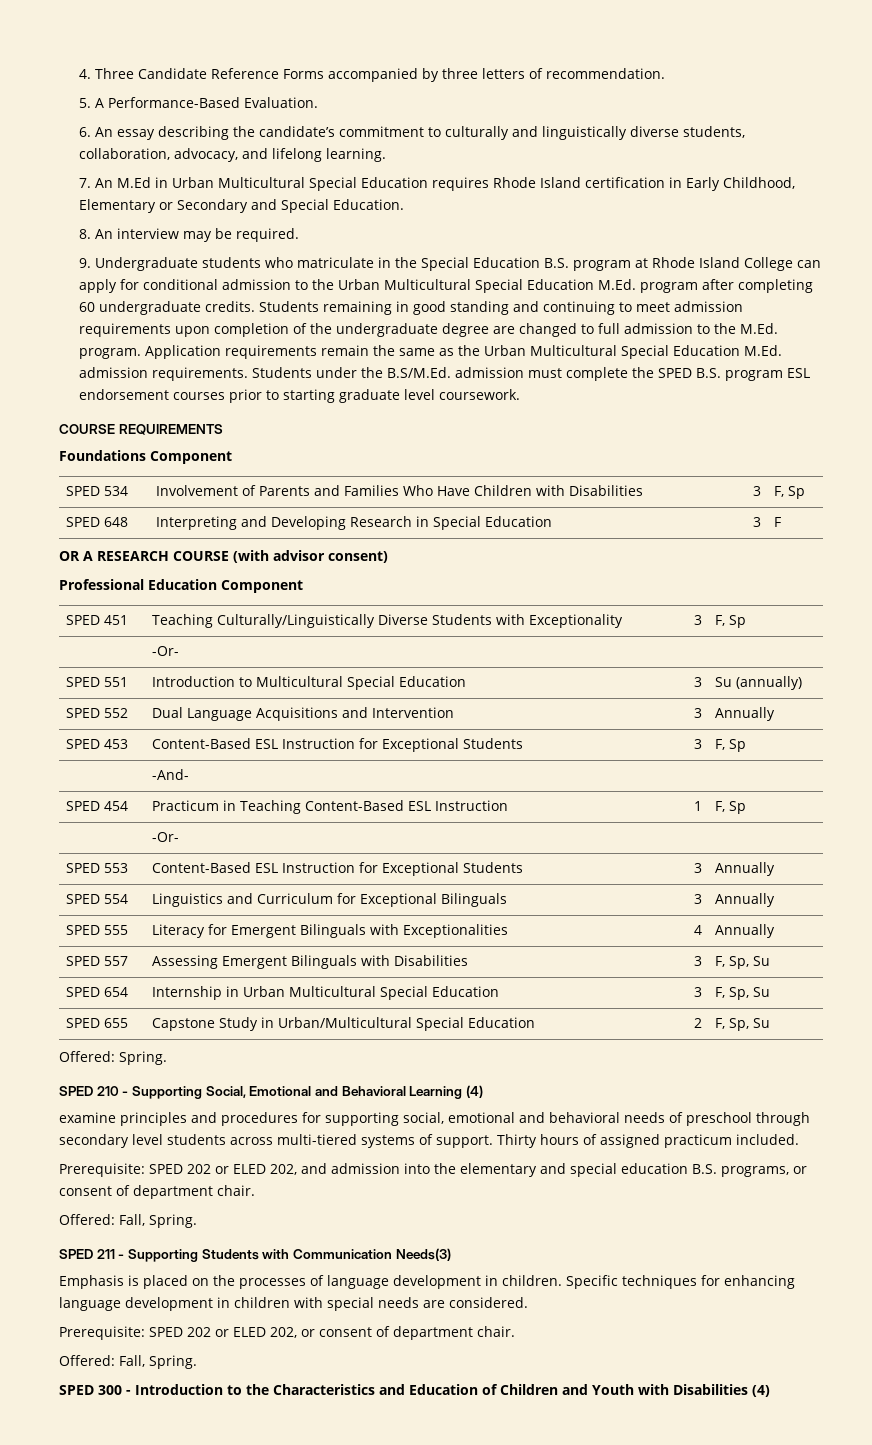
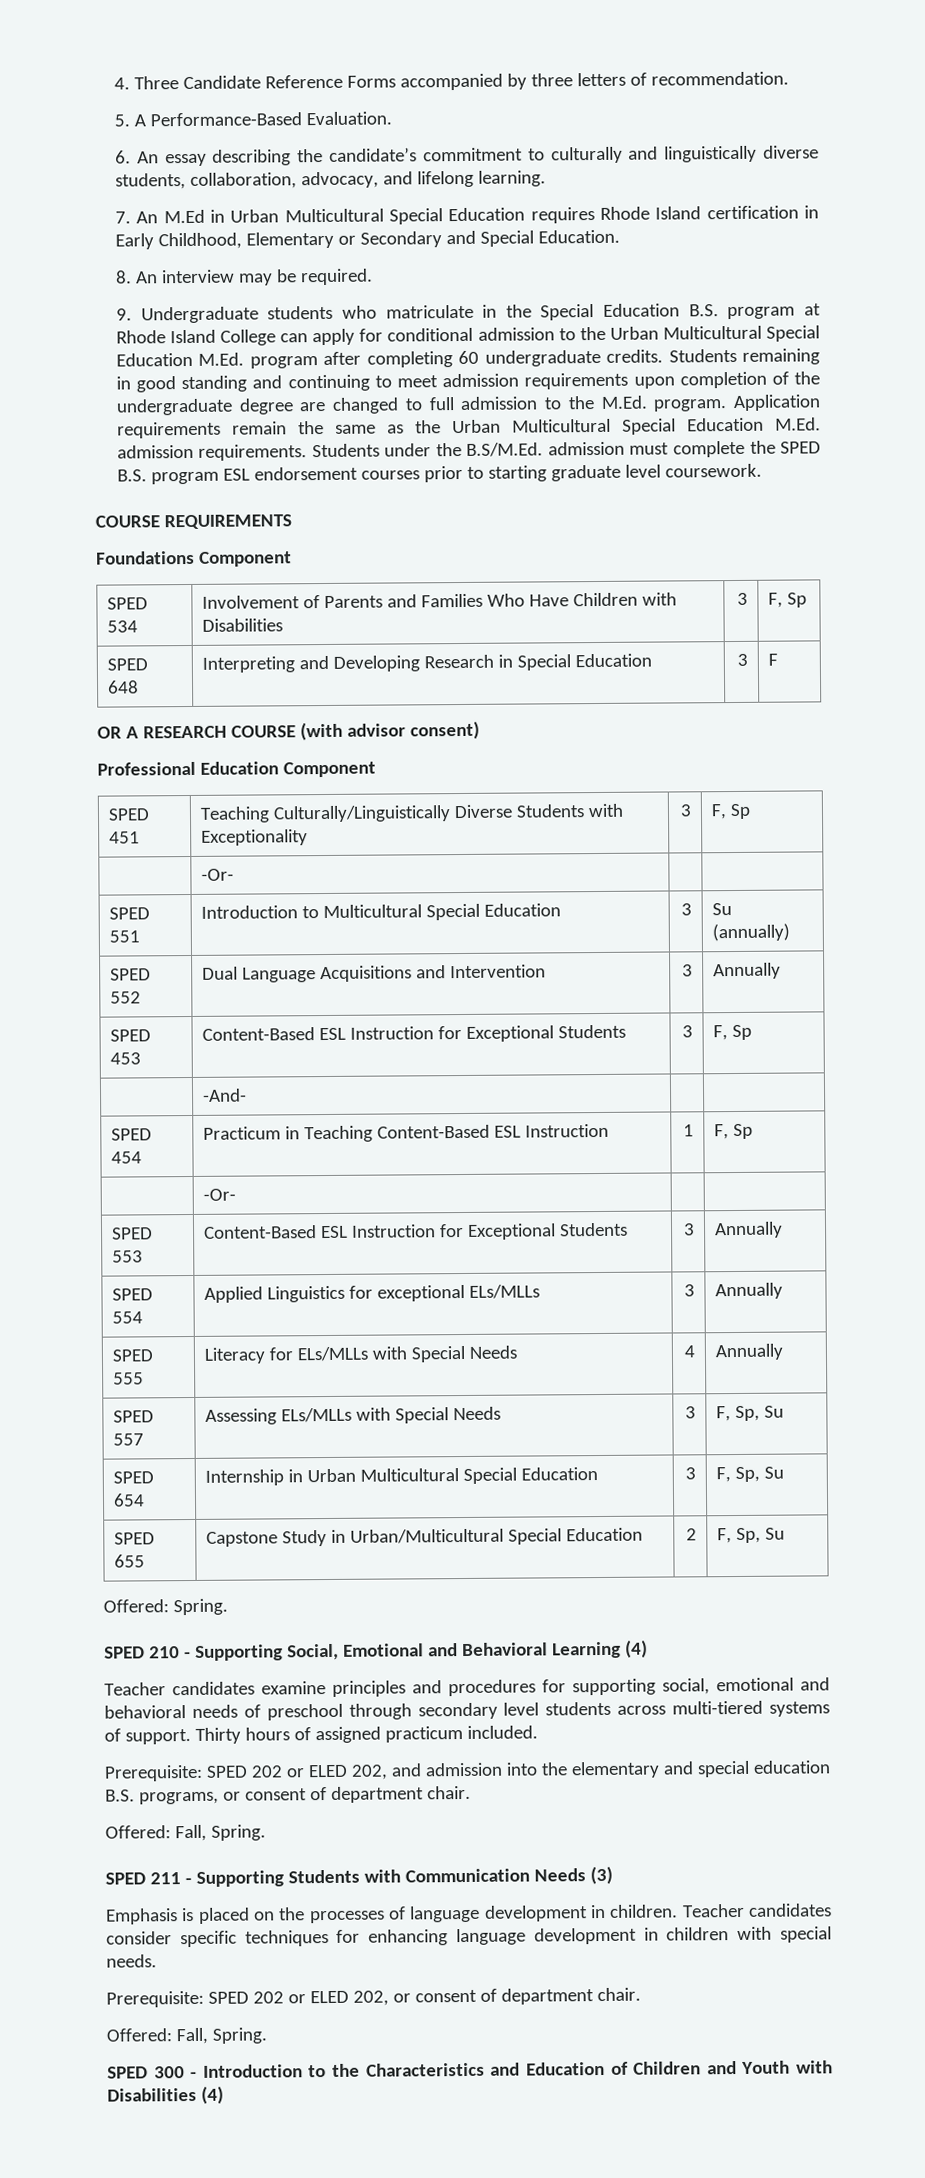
- SPED 554 | Linguistics and Curriculum for Exceptional Bilinguals | 3 | Annually
+ SPED 554 | Applied Linguistics for exceptional ELs/MLLs | 3 | Annually
- SPED 555 | Literacy for Emergent Bilinguals with Exceptionalities | 4 | Annually
+ SPED 555 | Literacy for ELs/MLLs with Special Needs | 4 | Annually
- SPED 557 | Assessing Emergent Bilinguals with Disabilities | 3 | F, Sp, Su
+ SPED 557 | Assessing ELs/MLLs with Special Needs | 3 | F, Sp, Su
- examine principles and procedures for supporting social, emotional and behavioral needs of preschool through secondary level students across multi-tiered systems of support.
+ Teacher candidates examine principles and procedures for supporting social, emotional and behavioral needs of preschool through secondary level students across multi-tiered systems of support.
- SPED 211 - Supporting Students with Communication Needs(3)
+ SPED 211 - Supporting Students with Communication Needs (3)
- Specific techniques for enhancing language development in children with special needs are considered.
+ Teacher candidates consider specific techniques for enhancing language development in children with special needs.

